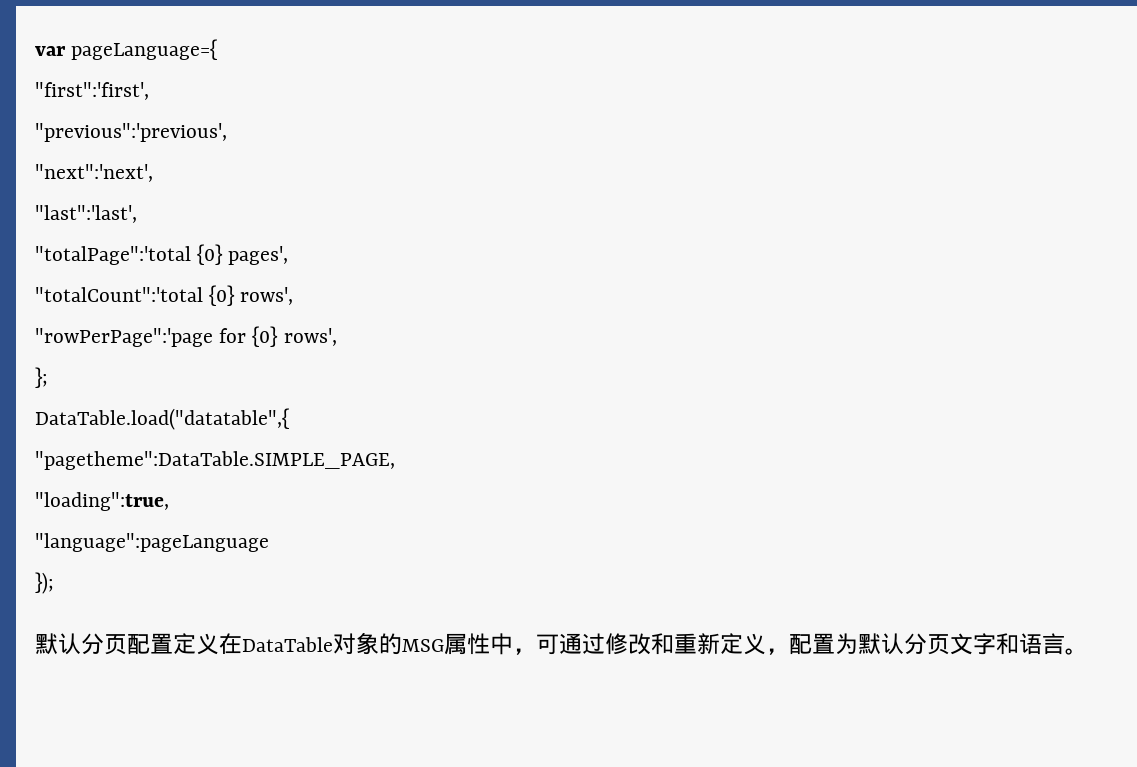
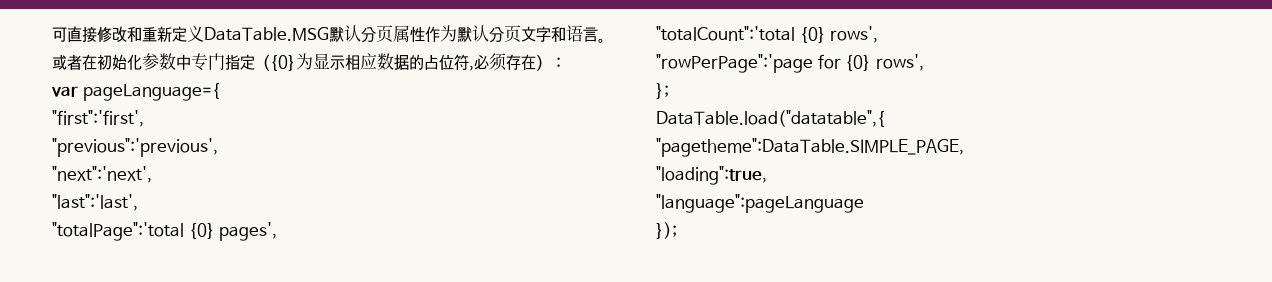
+ 可直接修改和重新定义DataTable.MSG默认分页属性作为默认分页文字和语言。或者在初始化参数中专门指定（{0}为显示相应数据的占位符,必须存在）：
- 默认分页配置定义在DataTable对象的MSG属性中，可通过修改和重新定义，配置为默认分页文字和语言。

